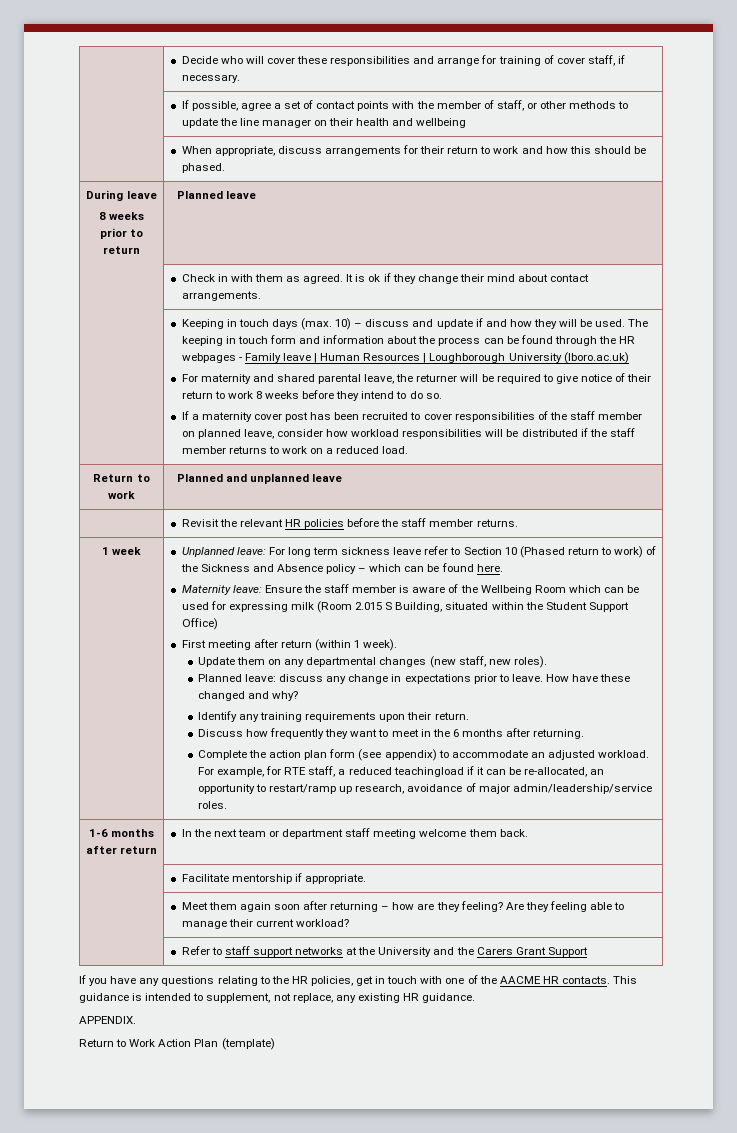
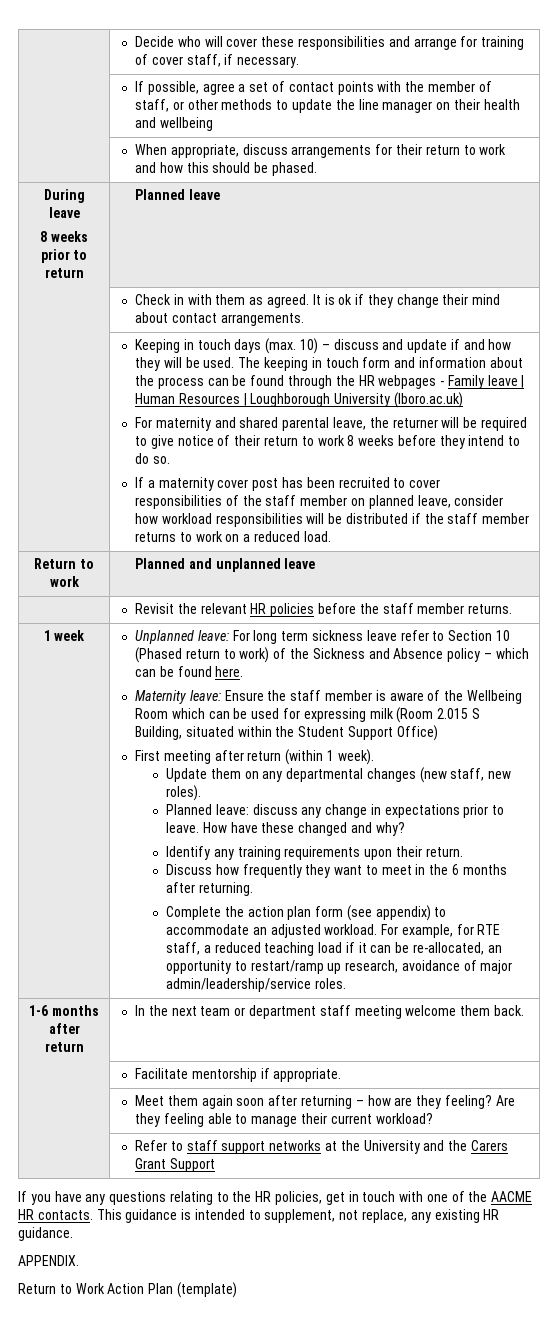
- For example, for RTE staff, a reduced teachingload if it can be re-allocated, an opportunity to restart/ramp up research, avoidance of major admin/leadership/service roles.
+ For example, for RTE staff, a reduced teaching load if it can be re-allocated, an opportunity to restart/ramp up research, avoidance of major admin/leadership/service roles.

